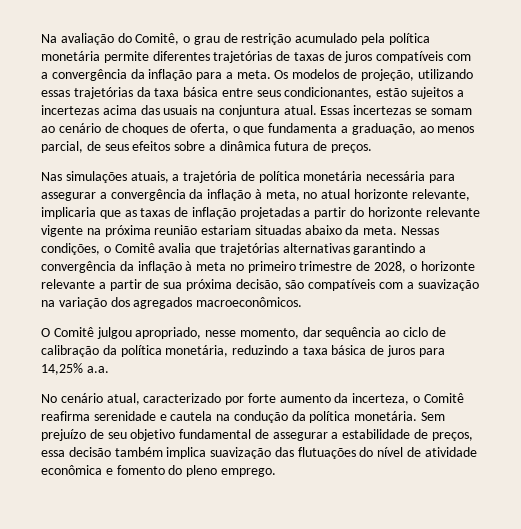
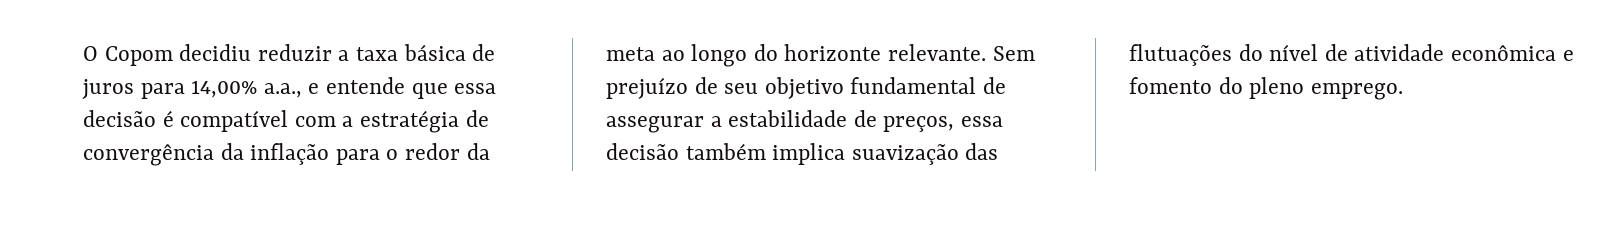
- Na avaliação do Comitê, o grau de restrição acumulado pela política monetária permite diferentes trajetórias de taxas de juros compatíveis com a convergência da inflação para a meta. Os modelos de projeção, utilizando essas trajetórias da taxa básica entre seus condicionantes, estão sujeitos a incertezas acima das usuais na conjuntura atual. Essas incertezas se somam ao cenário de choques de oferta, o que fundamenta a graduação, ao menos parcial, de seus efeitos sobre a dinâmica futura de preços.
- Nas simulações atuais, a trajetória de política monetária necessária para assegurar a convergência da inflação à meta, no atual horizonte relevante, implicaria que as taxas de inflação projetadas a partir do horizonte relevante vigente na próxima reunião estariam situadas abaixo da meta. Nessas condições, o Comitê avalia que trajetórias alternativas garantindo a convergência da inflação à meta no primeiro trimestre de 2028, o horizonte relevante a partir de sua próxima decisão, são compatíveis com a suavização na variação dos agregados macroeconômicos.
- O Comitê julgou apropriado, nesse momento, dar sequência ao ciclo de calibração da política monetária, reduzindo a taxa básica de juros para 14,25% a.a.
- No cenário atual, caracterizado por forte aumento da incerteza, o Comitê reafirma serenidade e cautela na condução da política monetária.
+ O Copom decidiu reduzir a taxa básica de juros para 14,00% a.a., e entende que essa decisão é compatível com a estratégia de convergência da inflação para o redor da meta ao longo do horizonte relevante.

